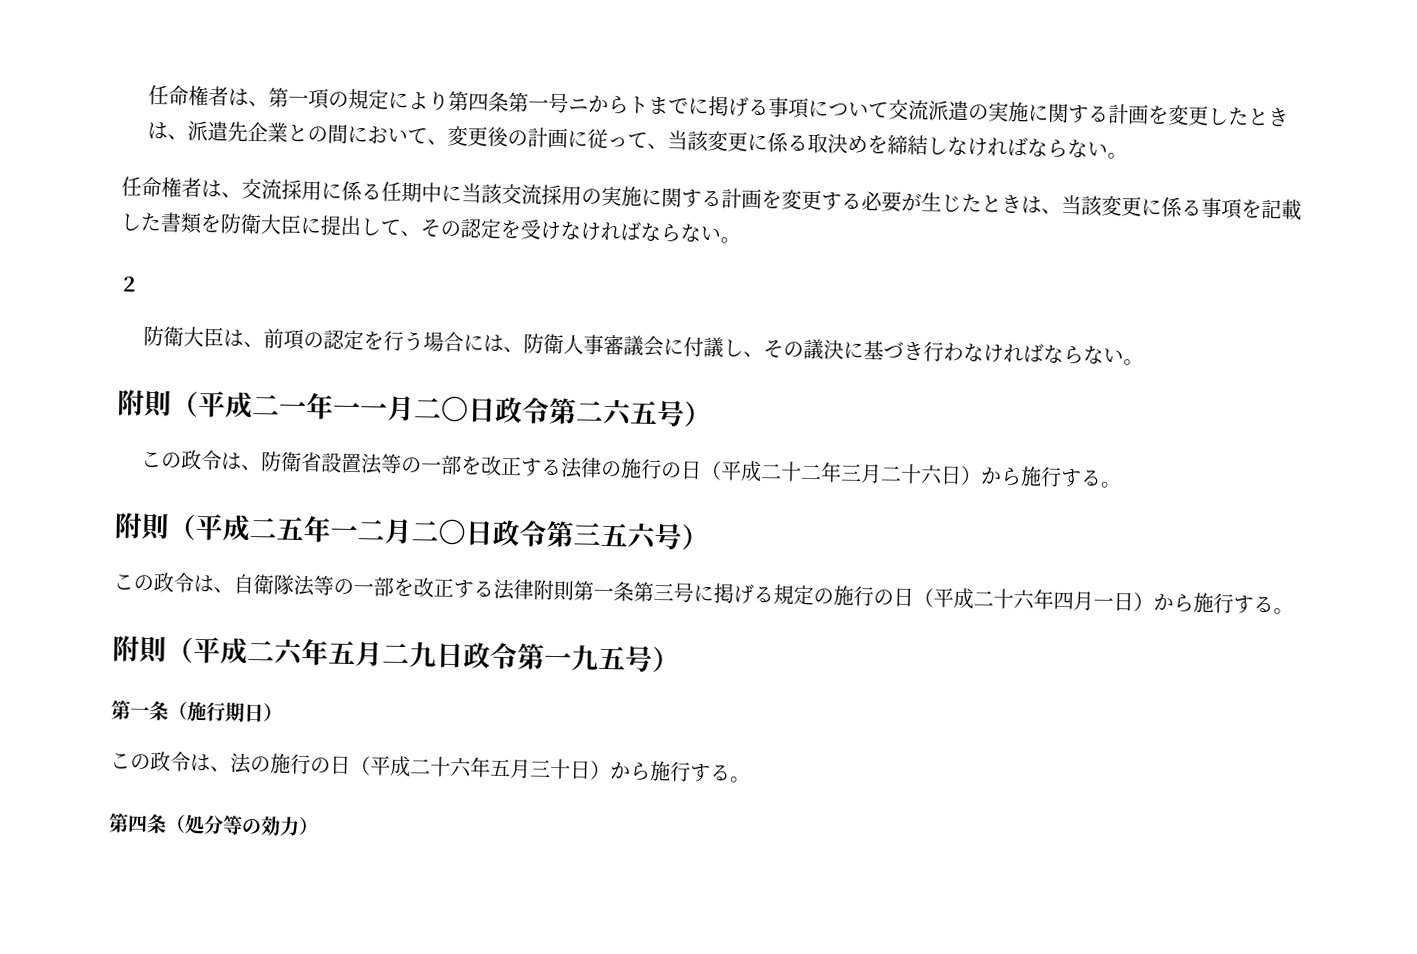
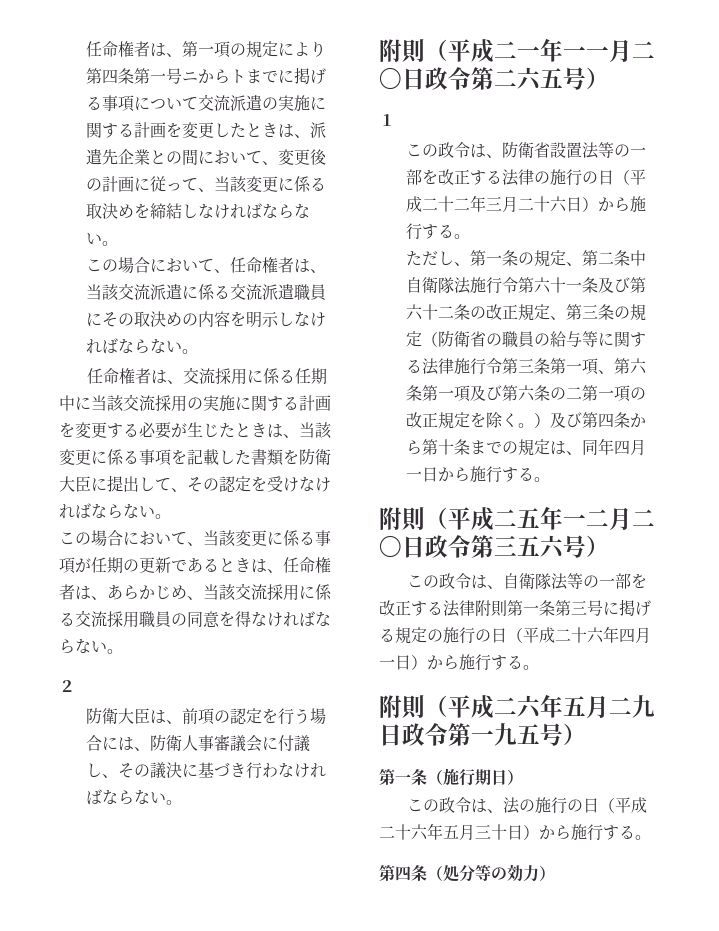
+ この場合において、任命権者は、当該交流派遣に係る交流派遣職員にその取決めの内容を明示しなければならない。
+ この場合において、当該変更に係る事項が任期の更新であるときは、任命権者は、あらかじめ、当該交流採用に係る交流採用職員の同意を得なければならない。
+ １
+ ただし、第一条の規定、第二条中自衛隊法施行令第六十一条及び第六十二条の改正規定、第三条の規定（防衛省の職員の給与等に関する法律施行令第三条第一項、第六条第一項及び第六条の二第一項の改正規定を除く。）及び第四条から第十条までの規定は、同年四月一日から施行する。

